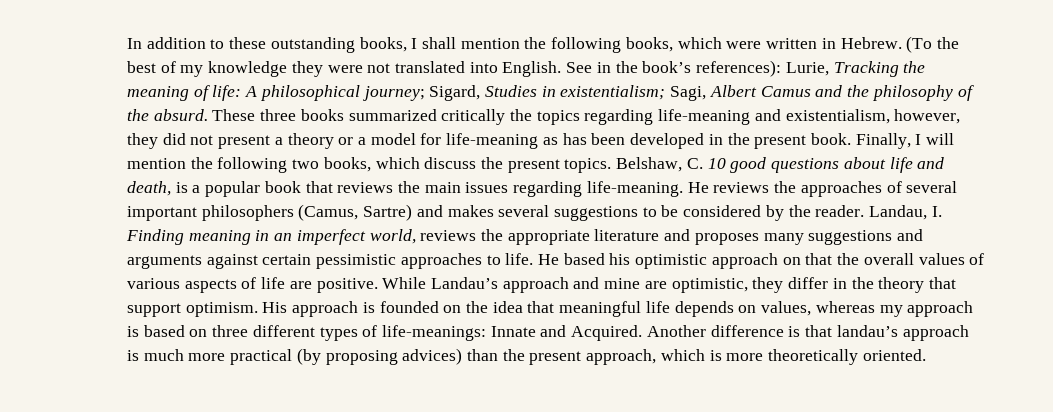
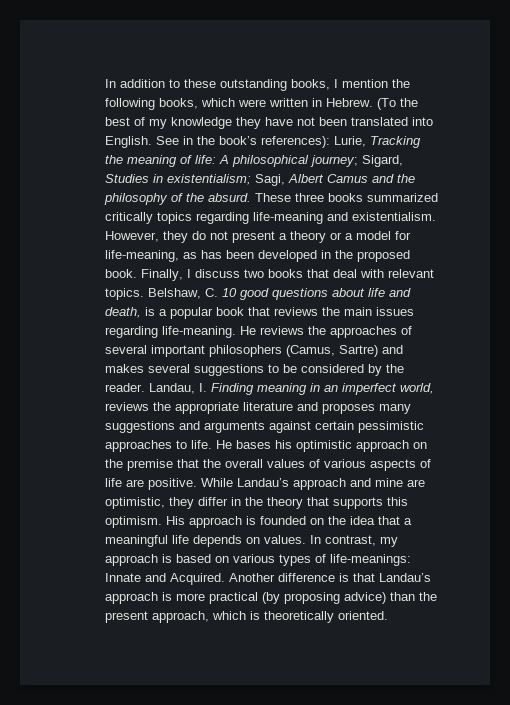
- In addition to these outstanding books, I shall mention the following books, which were written in Hebrew.
+ In addition to these outstanding books, I mention the following books, which were written in Hebrew.
- (To the best of my knowledge they were not translated into English.
+ (To the best of my knowledge they have not been translated into English.
- These three books summarized critically the topics regarding life-meaning and existentialism, however, they did not present a theory or a model for life-meaning as has been developed in the present book.
+ These three books summarized critically topics regarding life-meaning and existentialism. However, they do not present a theory or a model for life-meaning, as has been developed in the proposed book.
- Finally, I will mention the following two books, which discuss the present topics.
+ Finally, I discuss two books that deal with relevant topics.
- He based his optimistic approach on that the overall values of various aspects of life are positive.
+ He bases his optimistic approach on the premise that the overall values of various aspects of life are positive.
- While Landau’s approach and mine are optimistic, they differ in the theory that support optimism.
+ While Landau’s approach and mine are optimistic, they differ in the theory that supports this optimism.
- His approach is founded on the idea that meaningful life depends on values, whereas my approach is based on three different types of life-meanings: Innate and Acquired.
+ His approach is founded on the idea that a meaningful life depends on values. In contrast, my approach is based on various types of life-meanings: Innate and Acquired.
- Another difference is that landau’s approach is much more practical (by proposing advices) than the present approach, which is more theoretically oriented.
+ Another difference is that Landau’s approach is more practical (by proposing advice) than the present approach, which is theoretically oriented.

